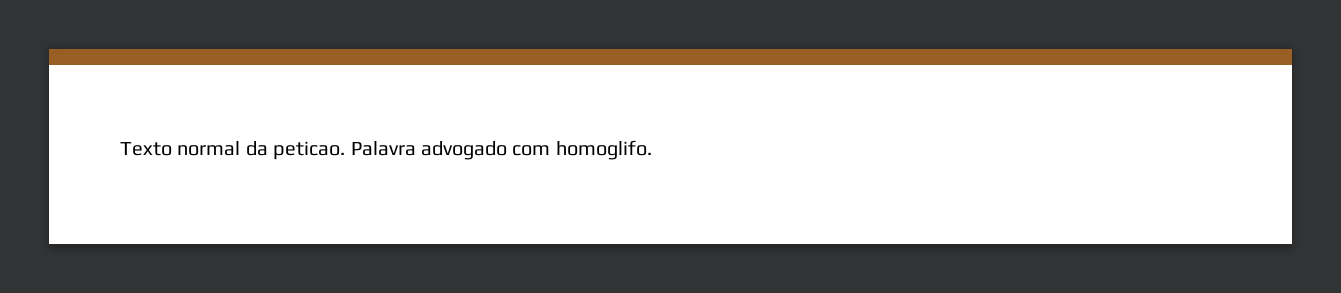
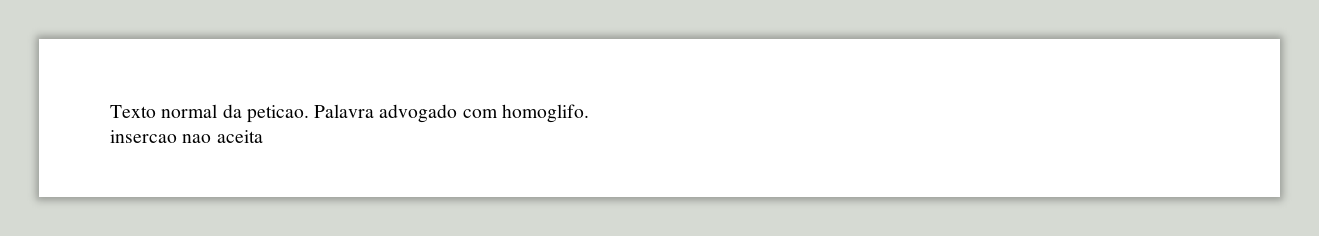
+ insercao nao aceita

